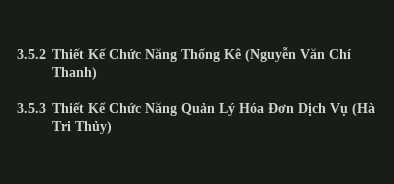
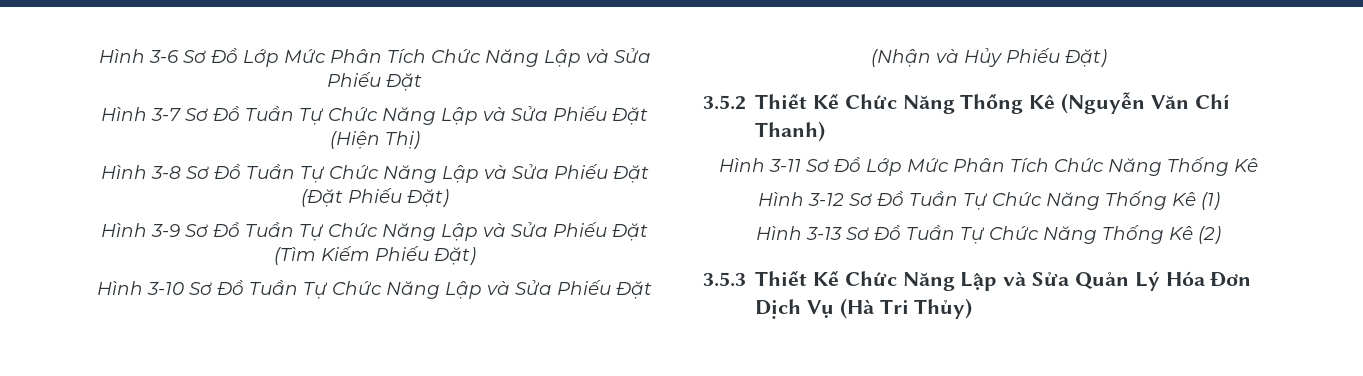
+ Hình 3-6 Sơ Đồ Lớp Mức Phân Tích Chức Năng Lập và Sửa Phiếu Đặt
+ Hình 3-7 Sơ Đồ Tuần Tự Chức Năng Lập và Sửa Phiếu Đặt (Hiện Thị)
+ Hình 3-8 Sơ Đồ Tuần Tự Chức Năng Lập và Sửa Phiếu Đặt (Đặt Phiếu Đặt)
+ Hình 3-9 Sơ Đồ Tuần Tự Chức Năng Lập và Sửa Phiếu Đặt (Tìm Kiếm Phiếu Đặt)
+ Hình 3-10 Sơ Đồ Tuần Tự Chức Năng Lập và Sửa Phiếu Đặt (Nhận và Hủy Phiếu Đặt)
+ Hình 3-11 Sơ Đồ Lớp Mức Phân Tích Chức Năng Thống Kê
+ Hình 3-12 Sơ Đồ Tuần Tự Chức Năng Thống Kê (1)
+ Hình 3-13 Sơ Đồ Tuần Tự Chức Năng Thống Kê (2)
- 3.5.3 Thiết Kế Chức Năng Quản Lý Hóa Đơn Dịch Vụ (Hà Tri Thủy)
+ 3.5.3 Thiết Kế Chức Năng Lập và Sửa Quản Lý Hóa Đơn Dịch Vụ (Hà Tri Thủy)

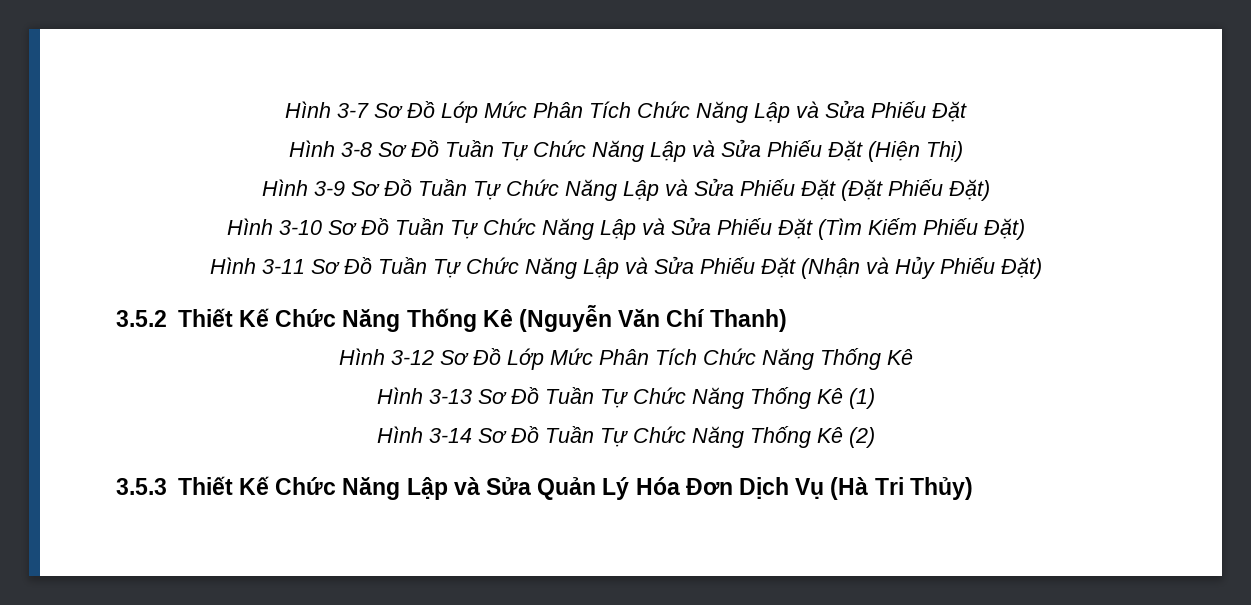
- Hình 3-6 Sơ Đồ Lớp Mức Phân Tích Chức Năng Lập và Sửa Phiếu Đặt
+ Hình 3-7 Sơ Đồ Lớp Mức Phân Tích Chức Năng Lập và Sửa Phiếu Đặt
- Hình 3-7 Sơ Đồ Tuần Tự Chức Năng Lập và Sửa Phiếu Đặt (Hiện Thị)
+ Hình 3-8 Sơ Đồ Tuần Tự Chức Năng Lập và Sửa Phiếu Đặt (Hiện Thị)
- Hình 3-8 Sơ Đồ Tuần Tự Chức Năng Lập và Sửa Phiếu Đặt (Đặt Phiếu Đặt)
+ Hình 3-9 Sơ Đồ Tuần Tự Chức Năng Lập và Sửa Phiếu Đặt (Đặt Phiếu Đặt)
- Hình 3-9 Sơ Đồ Tuần Tự Chức Năng Lập và Sửa Phiếu Đặt (Tìm Kiếm Phiếu Đặt)
+ Hình 3-10 Sơ Đồ Tuần Tự Chức Năng Lập và Sửa Phiếu Đặt (Tìm Kiếm Phiếu Đặt)
- Hình 3-10 Sơ Đồ Tuần Tự Chức Năng Lập và Sửa Phiếu Đặt (Nhận và Hủy Phiếu Đặt)
+ Hình 3-11 Sơ Đồ Tuần Tự Chức Năng Lập và Sửa Phiếu Đặt (Nhận và Hủy Phiếu Đặt)
- Hình 3-11 Sơ Đồ Lớp Mức Phân Tích Chức Năng Thống Kê
+ Hình 3-12 Sơ Đồ Lớp Mức Phân Tích Chức Năng Thống Kê
- Hình 3-12 Sơ Đồ Tuần Tự Chức Năng Thống Kê (1)
+ Hình 3-13 Sơ Đồ Tuần Tự Chức Năng Thống Kê (1)
- Hình 3-13 Sơ Đồ Tuần Tự Chức Năng Thống Kê (2)
+ Hình 3-14 Sơ Đồ Tuần Tự Chức Năng Thống Kê (2)

